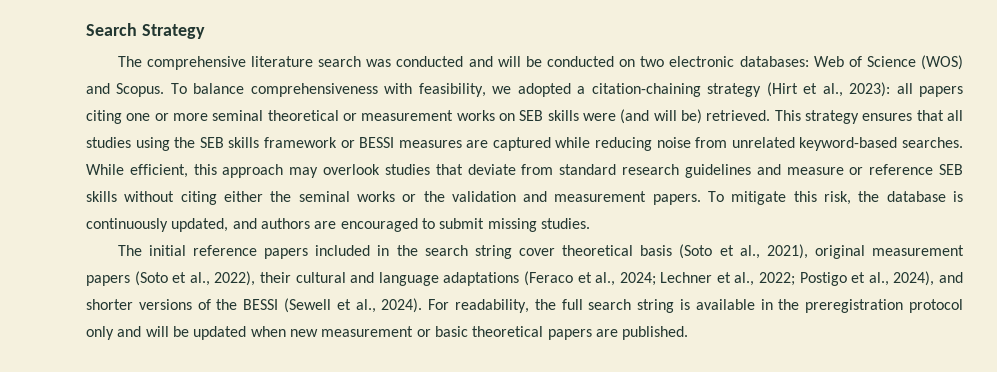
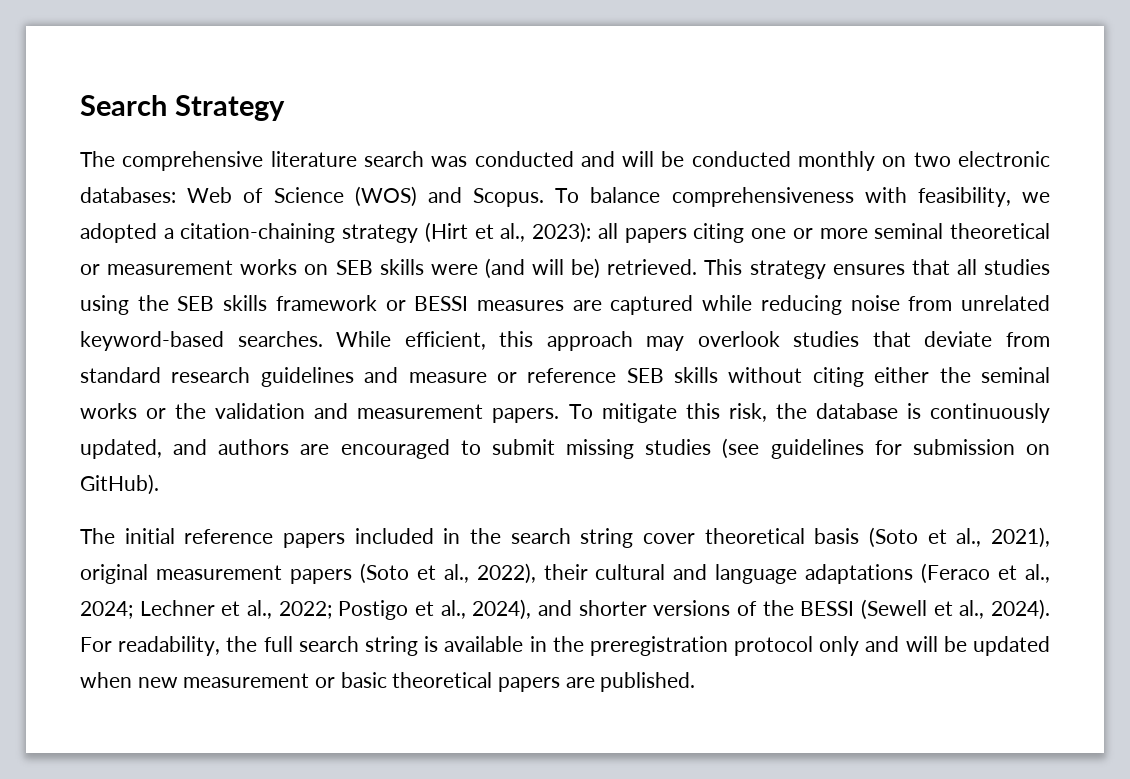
- The comprehensive literature search was conducted and will be conducted on two electronic databases: Web of Science (WOS) and Scopus.
+ The comprehensive literature search was conducted and will be conducted monthly on two electronic databases: Web of Science (WOS) and Scopus.
- To mitigate this risk, the database is continuously updated, and authors are encouraged to submit missing studies.
+ To mitigate this risk, the database is continuously updated, and authors are encouraged to submit missing studies (see guidelines for submission on GitHub).

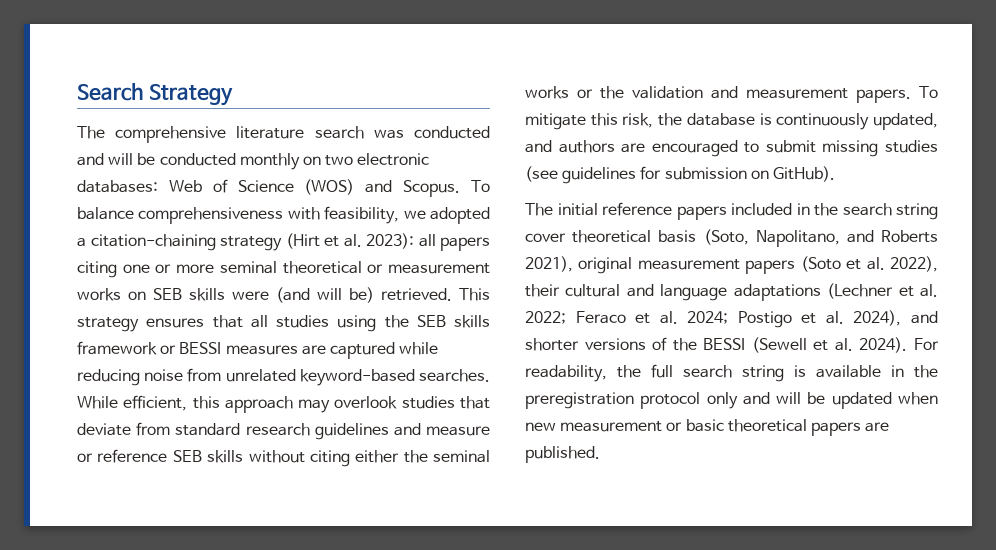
- To balance comprehensiveness with feasibility, we adopted a citation-chaining strategy (Hirt et al., 2023): all papers citing one or more seminal theoretical or measurement works on SEB skills were (and will be) retrieved.
+ To balance comprehensiveness with feasibility, we adopted a citation-chaining strategy (Hirt et al. 2023): all papers citing one or more seminal theoretical or measurement works on SEB skills were (and will be) retrieved.
- The initial reference papers included in the search string cover theoretical basis (Soto et al., 2021), original measurement papers (Soto et al., 2022), their cultural and language adaptations (Feraco et al., 2024; Lechner et al., 2022; Postigo et al., 2024), and shorter versions of the BESSI (Sewell et al., 2024).
+ The initial reference papers included in the search string cover theoretical basis (Soto, Napolitano, and Roberts 2021), original measurement papers (Soto et al. 2022), their cultural and language adaptations (Lechner et al. 2022; Feraco et al. 2024; Postigo et al. 2024), and shorter versions of the BESSI (Sewell et al. 2024).

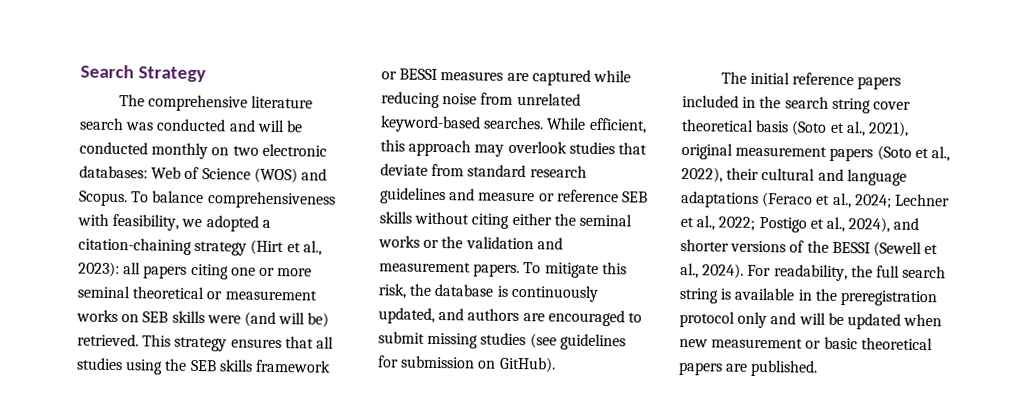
- To balance comprehensiveness with feasibility, we adopted a citation-chaining strategy (Hirt et al. 2023): all papers citing one or more seminal theoretical or measurement works on SEB skills were (and will be) retrieved.
+ To balance comprehensiveness with feasibility, we adopted a citation-chaining strategy (Hirt et al., 2023): all papers citing one or more seminal theoretical or measurement works on SEB skills were (and will be) retrieved.
- The initial reference papers included in the search string cover theoretical basis (Soto, Napolitano, and Roberts 2021), original measurement papers (Soto et al. 2022), their cultural and language adaptations (Lechner et al. 2022; Feraco et al. 2024; Postigo et al. 2024), and shorter versions of the BESSI (Sewell et al. 2024).
+ The initial reference papers included in the search string cover theoretical basis (Soto et al., 2021), original measurement papers (Soto et al., 2022), their cultural and language adaptations (Feraco et al., 2024; Lechner et al., 2022; Postigo et al., 2024), and shorter versions of the BESSI (Sewell et al., 2024).

